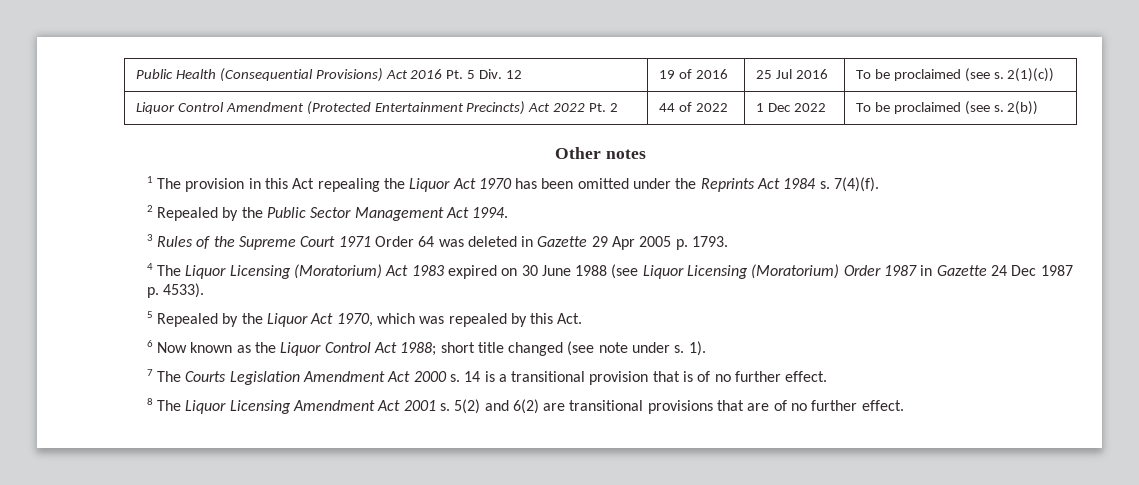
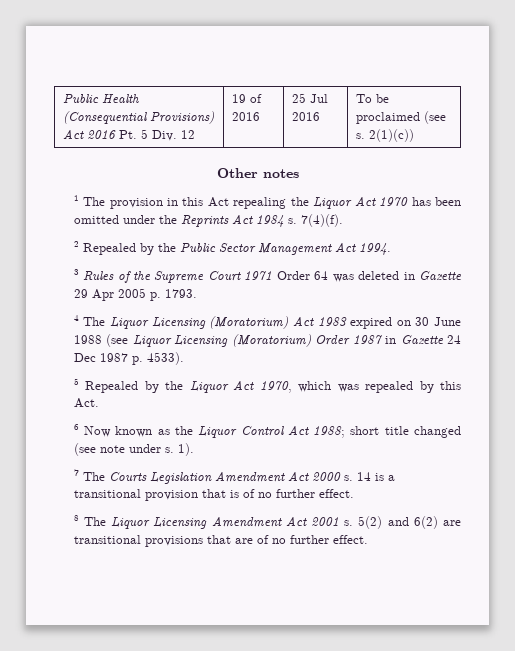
- Liquor Control Amendment (Protected Entertainment Precincts) Act 2022 Pt. 2 | 44 of 2022 | 1 Dec 2022 | To be proclaimed (see s. 2(b))

